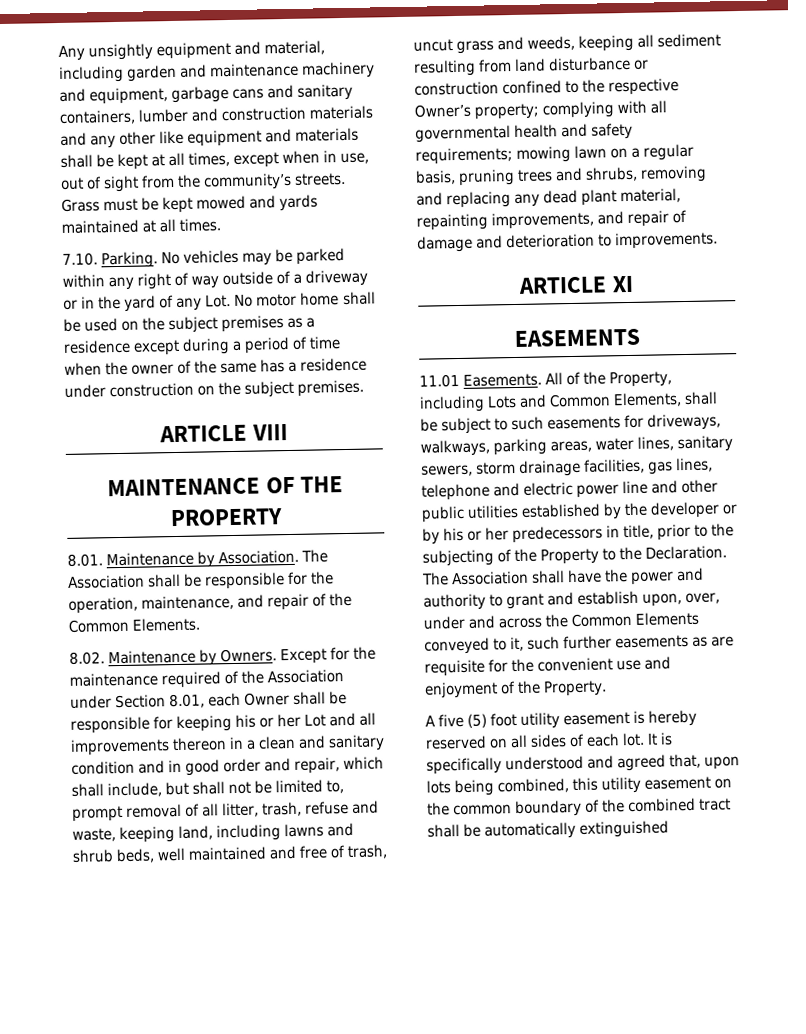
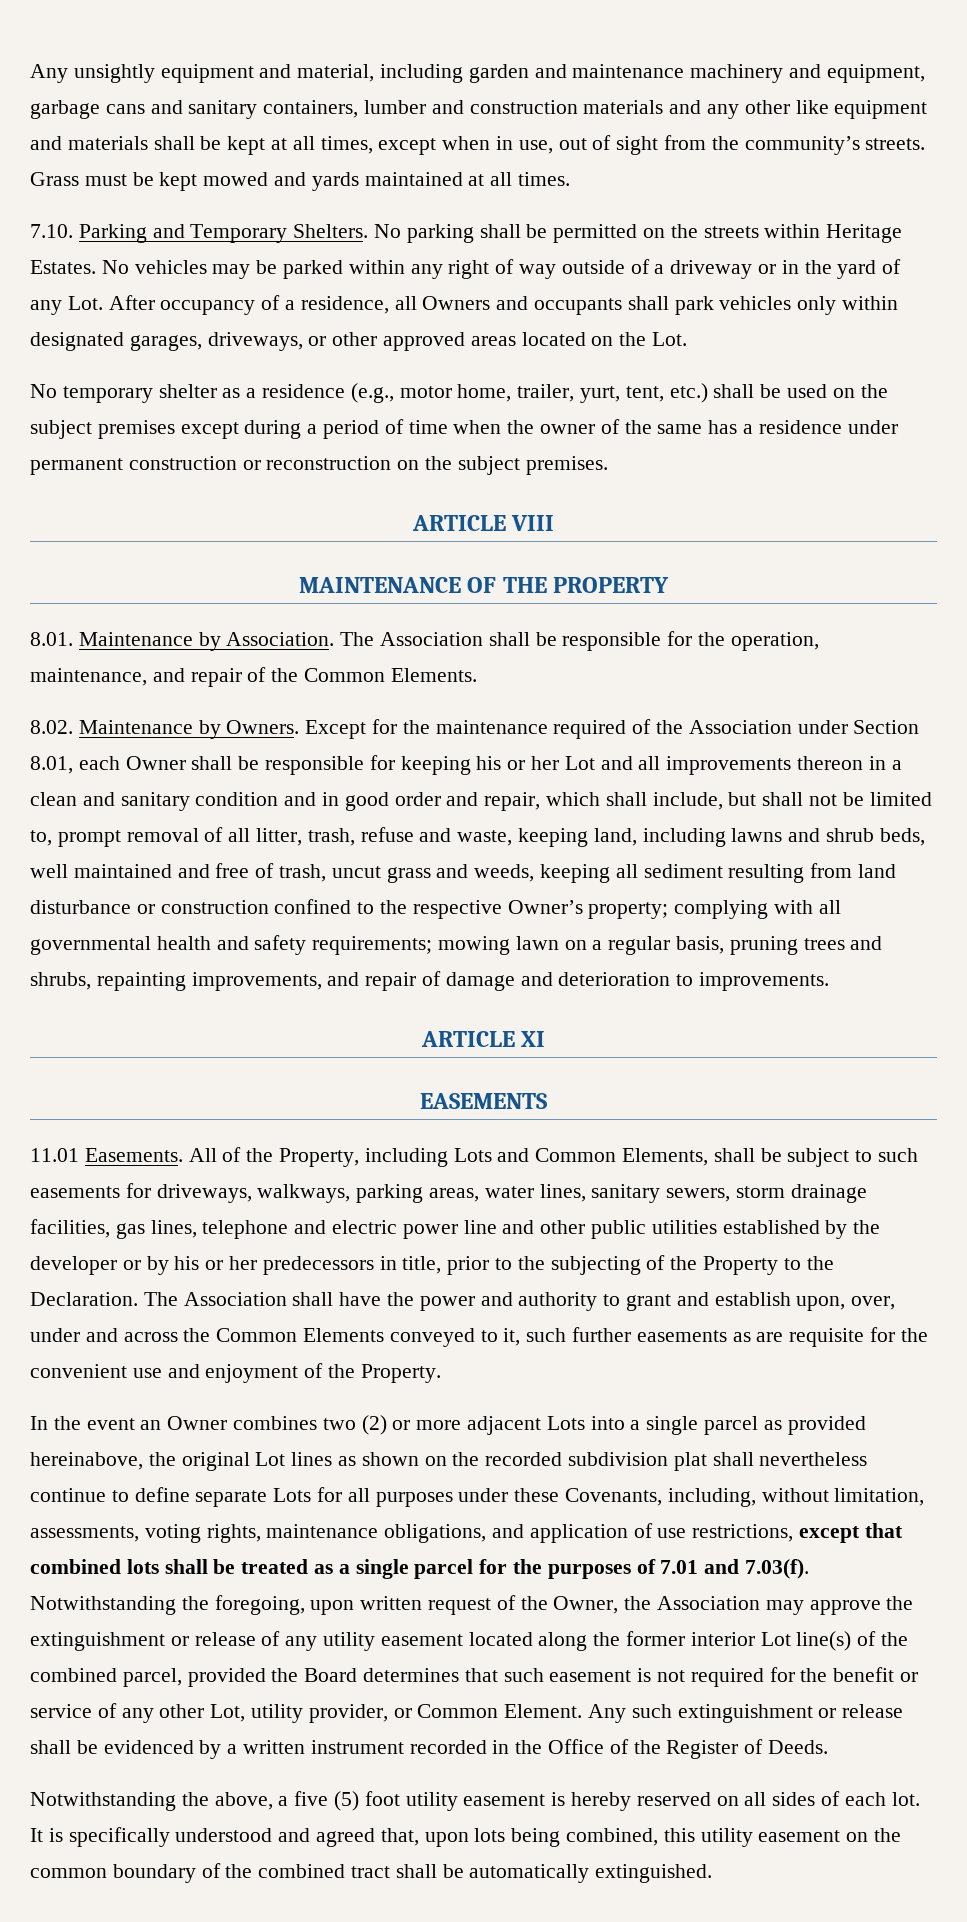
- 7.10. Parking.
+ 7.10. Parking and Temporary Shelters. No parking shall be permitted on the streets within Heritage Estates.
- No vehicles may be parked within any right of way outside of a driveway or in the yard of any Lot. No motor home shall be used on the subject premises as a residence except during a period of time when the owner of the same has a residence under construction on the subject premises.
+ No vehicles may be parked within any right of way outside of a driveway or in the yard of any Lot. After occupancy of a residence, all Owners and occupants shall park vehicles only within designated garages, driveways, or other approved areas located on the Lot.
+ No temporary shelter as a residence (e.g., motor home, trailer, yurt, tent, etc.) shall be used on the subject premises except during a period of time when the owner of the same has a residence under permanent construction or reconstruction on the subject premises.
- mowing lawn on a regular basis, pruning trees and shrubs, removing and replacing any dead plant material, repainting improvements, and repair of damage and deterioration to improvements.
+ mowing lawn on a regular basis, pruning trees and shrubs, repainting improvements, and repair of damage and deterioration to improvements.
- A five (5) foot utility easement is hereby reserved on all sides of each lot.
+ In the event an Owner combines two (2) or more adjacent Lots into a single parcel as provided hereinabove, the original Lot lines as shown on the recorded subdivision plat shall nevertheless continue to define separate Lots for all purposes under these Covenants, including, without limitation, assessments, voting rights, maintenance obligations, and application of use restrictions, except that combined lots shall be treated as a single parcel for the purposes of 7.01 and 7.03(f). Notwithstanding the foregoing, upon written request of the Owner, the Association may approve the extinguishment or release of any utility easement located along the former interior Lot line(s) of the combined parcel, provided the Board determines that such easement is not required for the benefit or service of any other Lot, utility provider, or Common Element. Any such extinguishment or release shall be evidenced by a written instrument recorded in the Office of the Register of Deeds.
+ Notwithstanding the above, a five (5) foot utility easement is hereby reserved on all sides of each lot.
- It is specifically understood and agreed that, upon lots being combined, this utility easement on the common boundary of the combined tract shall be automatically extinguished
+ It is specifically understood and agreed that, upon lots being combined, this utility easement on the common boundary of the combined tract shall be automatically extinguished.

